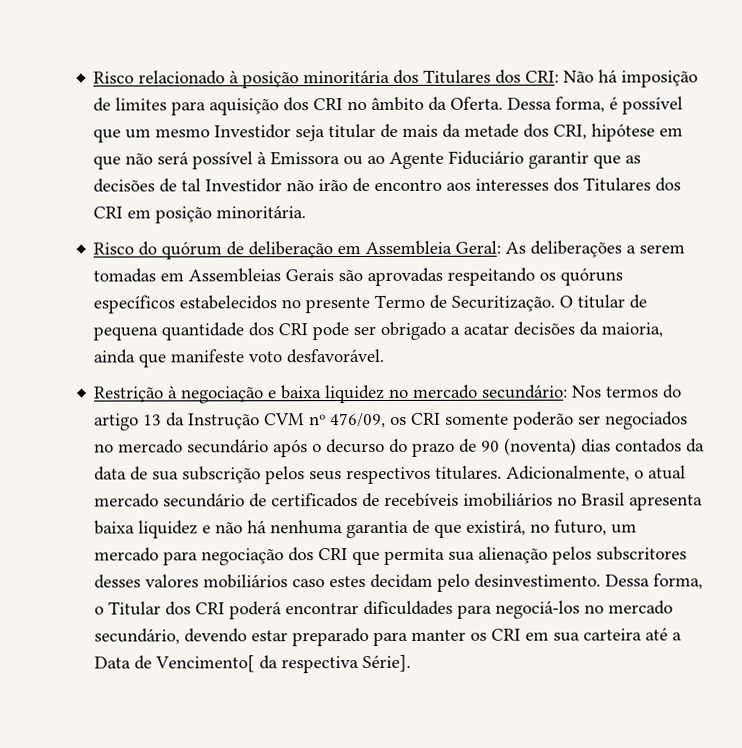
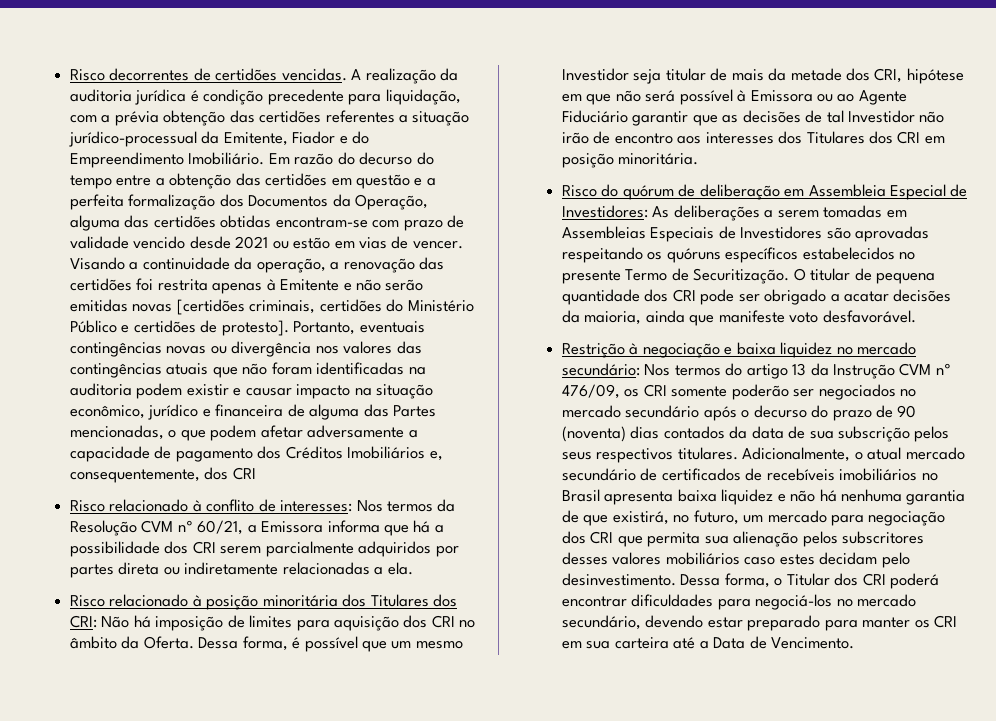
+ Risco decorrentes de certidões vencidas. A realização da auditoria jurídica é condição precedente para liquidação, com a prévia obtenção das certidões referentes a situação jurídico-processual da Emitente, Fiador e do Empreendimento Imobiliário. Em razão do decurso do tempo entre a obtenção das certidões em questão e a perfeita formalização dos Documentos da Operação, alguma das certidões obtidas encontram-se com prazo de validade vencido desde 2021 ou estão em vias de vencer. Visando a continuidade da operação, a renovação das certidões foi restrita apenas à Emitente e não serão emitidas novas [certidões criminais, certidões do Ministério Público e certidões de protesto]. Portanto, eventuais contingências novas ou divergência nos valores das contingências atuais que não foram identificadas na auditoria podem existir e causar impacto na situação econômico, jurídico e financeira de alguma das Partes mencionadas, o que podem afetar adversamente a capacidade de pagamento dos Créditos Imobiliários e, consequentemente, dos CRI
+ Risco relacionado à conflito de interesses: Nos termos da Resolução CVM nº 60/21, a Emissora informa que há a possibilidade dos CRI serem parcialmente adquiridos por partes direta ou indiretamente relacionadas a ela.
- Risco do quórum de deliberação em Assembleia Geral: As deliberações a serem tomadas em Assembleias Gerais são aprovadas respeitando os quóruns específicos estabelecidos no presente Termo de Securitização.
+ Risco do quórum de deliberação em Assembleia Especial de Investidores: As deliberações a serem tomadas em Assembleias Especiais de Investidores são aprovadas respeitando os quóruns específicos estabelecidos no presente Termo de Securitização.
- Dessa forma, o Titular dos CRI poderá encontrar dificuldades para negociá-los no mercado secundário, devendo estar preparado para manter os CRI em sua carteira até a Data de Vencimento[ da respectiva Série].
+ Dessa forma, o Titular dos CRI poderá encontrar dificuldades para negociá-los no mercado secundário, devendo estar preparado para manter os CRI em sua carteira até a Data de Vencimento.

